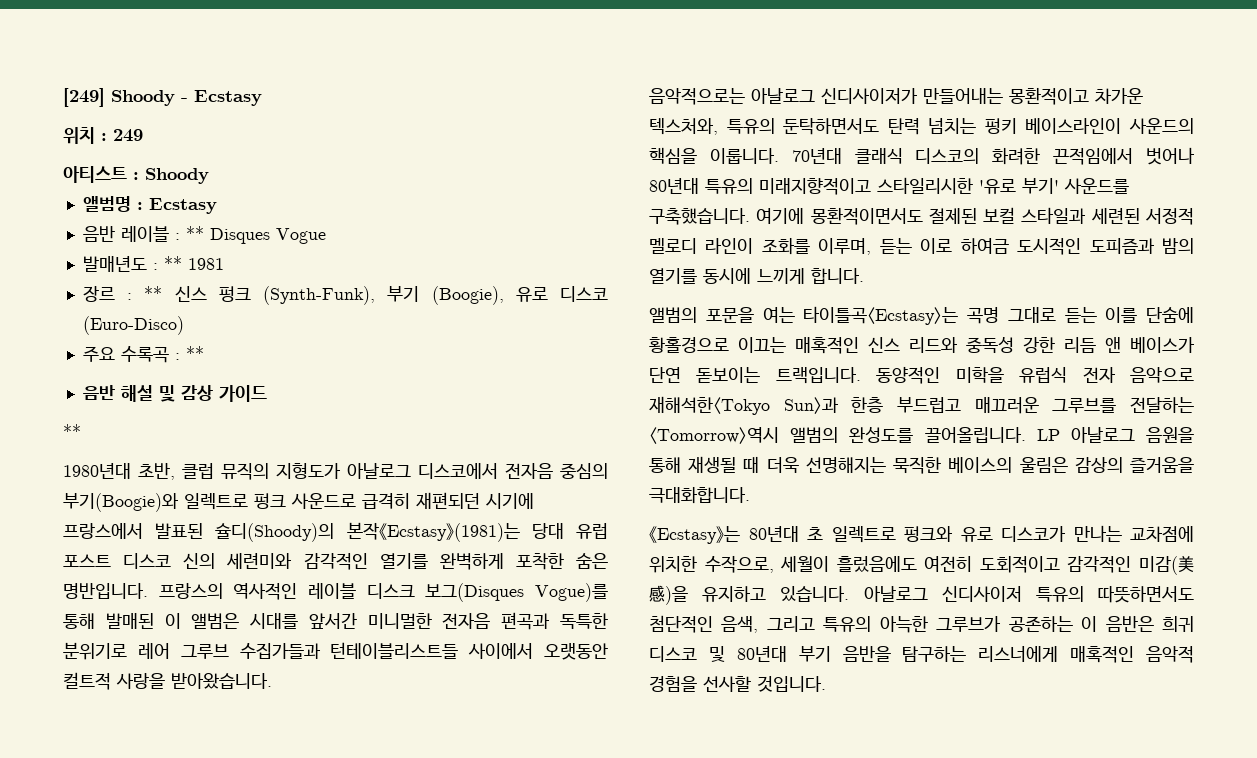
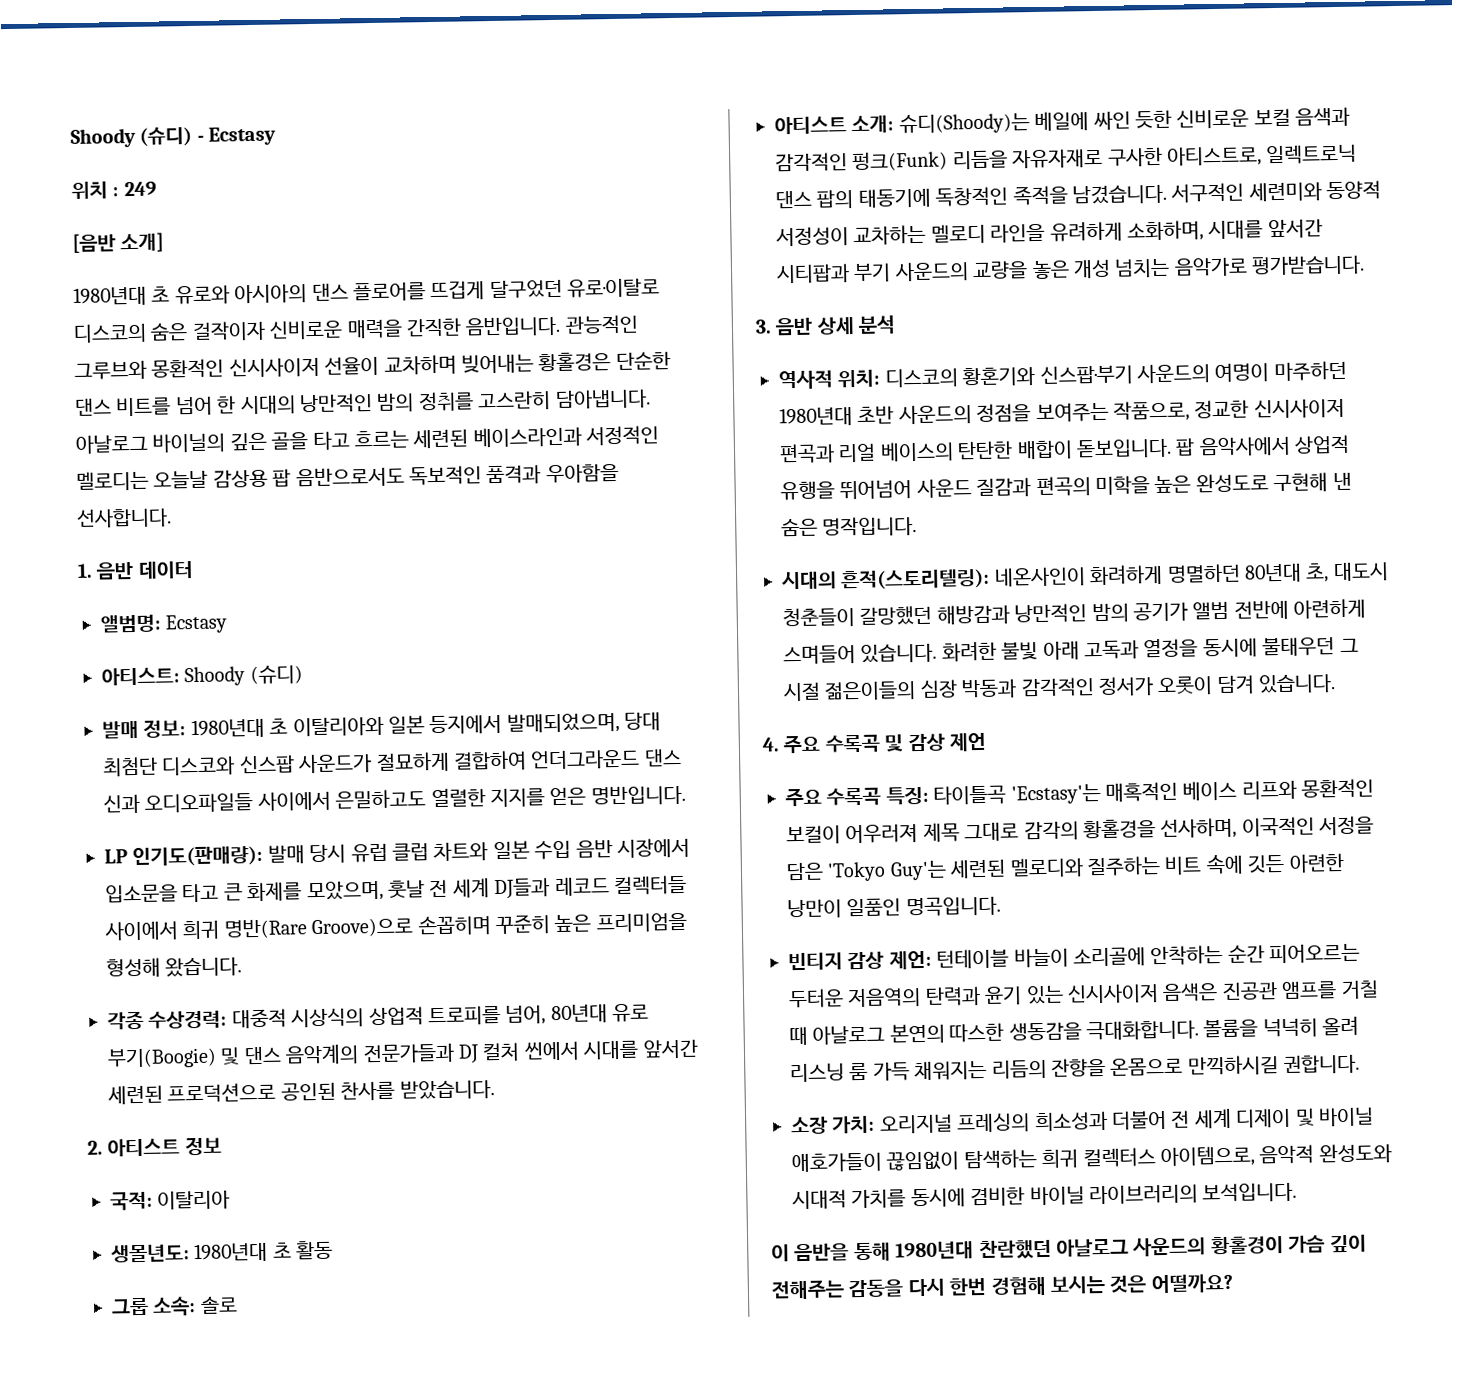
- [249] Shoody - Ecstasy
+ Shoody (슈디) - Ecstasy
- 아티스트 : Shoody
- 앨범명 : Ecstasy
- 음반 레이블 : ** Disques Vogue
- 발매년도 : ** 1981
- 장르 : ** 신스 펑크 (Synth-Funk), 부기 (Boogie), 유로 디스코 (Euro-Disco)
- 주요 수록곡 : **
- 음반 해설 및 감상 가이드
- **
- 1980년대 초반, 클럽 뮤직의 지형도가 아날로그 디스코에서 전자음 중심의 부기(Boogie)와 일렉트로 펑크 사운드로 급격히 재편되던 시기에 프랑스에서 발표된 슐디(Shoody)의 본작《Ecstasy》(1981)는 당대 유럽 포스트 디스코 신의 세련미와 감각적인 열기를 완벽하게 포착한 숨은 명반입니다. 프랑스의 역사적인 레이블 디스크 보그(Disques Vogue)를 통해 발매된 이 앨범은 시대를 앞서간 미니멀한 전자음 편곡과 독특한 분위기로 레어 그루브 수집가들과 턴테이블리스트들 사이에서 오랫동안 컬트적 사랑을 받아왔습니다.
- 음악적으로는 아날로그 신디사이저가 만들어내는 몽환적이고 차가운 텍스처와, 특유의 둔탁하면서도 탄력 넘치는 펑키 베이스라인이 사운드의 핵심을 이룹니다. 70년대 클래식 디스코의 화려한 끈적임에서 벗어나 80년대 특유의 미래지향적이고 스타일리시한 '유로 부기' 사운드를 구축했습니다. 여기에 몽환적이면서도 절제된 보컬 스타일과 세련된 서정적 멜로디 라인이 조화를 이루며, 듣는 이로 하여금 도시적인 도피즘과 밤의 열기를 동시에 느끼게 합니다.
- 앨범의 포문을 여는 타이틀곡〈Ecstasy〉는 곡명 그대로 듣는 이를 단숨에 황홀경으로 이끄는 매혹적인 신스 리드와 중독성 강한 리듬 앤 베이스가 단연 돋보이는 트랙입니다. 동양적인 미학을 유럽식 전자 음악으로 재해석한〈Tokyo Sun〉과 한층 부드럽고 매끄러운 그루브를 전달하는〈Tomorrow〉역시 앨범의 완성도를 끌어올립니다. LP 아날로그 음원을 통해 재생될 때 더욱 선명해지는 묵직한 베이스의 울림은 감상의 즐거움을 극대화합니다.
- 《Ecstasy》는 80년대 초 일렉트로 펑크와 유로 디스코가 만나는 교차점에 위치한 수작으로, 세월이 흘렀음에도 여전히 도회적이고 감각적인 미감(美感)을 유지하고 있습니다. 아날로그 신디사이저 특유의 따뜻하면서도 첨단적인 음색, 그리고 특유의 아늑한 그루브가 공존하는 이 음반은 희귀 디스코 및 80년대 부기 음반을 탐구하는 리스너에게 매혹적인 음악적 경험을 선사할 것입니다.
+ [음반 소개]
+ 1980년대 초 유로와 아시아의 댄스 플로어를 뜨겁게 달구었던 유로·이탈로 디스코의 숨은 걸작이자 신비로운 매력을 간직한 음반입니다. 관능적인 그루브와 몽환적인 신시사이저 선율이 교차하며 빚어내는 황홀경은 단순한 댄스 비트를 넘어 한 시대의 낭만적인 밤의 정취를 고스란히 담아냅니다. 아날로그 바이닐의 깊은 골을 타고 흐르는 세련된 베이스라인과 서정적인 멜로디는 오늘날 감상용 팝 음반으로서도 독보적인 품격과 우아함을 선사합니다.
+ 1. 음반 데이터
+ 앨범명: Ecstasy
+ 아티스트: Shoody (슈디)
+ 발매 정보: 1980년대 초 이탈리아와 일본 등지에서 발매되었으며, 당대 최첨단 디스코와 신스팝 사운드가 절묘하게 결합하여 언더그라운드 댄스 신과 오디오파일들 사이에서 은밀하고도 열렬한 지지를 얻은 명반입니다.
+ LP 인기도(판매량): 발매 당시 유럽 클럽 차트와 일본 수입 음반 시장에서 입소문을 타고 큰 화제를 모았으며, 훗날 전 세계 DJ들과 레코드 컬렉터들 사이에서 희귀 명반(Rare Groove)으로 손꼽히며 꾸준히 높은 프리미엄을 형성해 왔습니다.
+ 각종 수상경력: 대중적 시상식의 상업적 트로피를 넘어, 80년대 유로 부기(Boogie) 및 댄스 음악계의 전문가들과 DJ 컬처 씬에서 시대를 앞서간 세련된 프로덕션으로 공인된 찬사를 받았습니다.
+ 2. 아티스트 정보
+ 국적: 이탈리아
+ 생몰년도: 1980년대 초 활동
+ 그룹 소속: 솔로
+ 아티스트 소개: 슈디(Shoody)는 베일에 싸인 듯한 신비로운 보컬 음색과 감각적인 펑크(Funk) 리듬을 자유자재로 구사한 아티스트로, 일렉트로닉 댄스 팝의 태동기에 독창적인 족적을 남겼습니다. 서구적인 세련미와 동양적 서정성이 교차하는 멜로디 라인을 유려하게 소화하며, 시대를 앞서간 시티팝과 부기 사운드의 교량을 놓은 개성 넘치는 음악가로 평가받습니다.
+ 3. 음반 상세 분석
+ 역사적 위치: 디스코의 황혼기와 신스팝·부기 사운드의 여명이 마주하던 1980년대 초반 사운드의 정점을 보여주는 작품으로, 정교한 신시사이저 편곡과 리얼 베이스의 탄탄한 배합이 돋보입니다. 팝 음악사에서 상업적 유행을 뛰어넘어 사운드 질감과 편곡의 미학을 높은 완성도로 구현해 낸 숨은 명작입니다.
+ 시대의 흔적(스토리텔링): 네온사인이 화려하게 명멸하던 80년대 초, 대도시 청춘들이 갈망했던 해방감과 낭만적인 밤의 공기가 앨범 전반에 아련하게 스며들어 있습니다. 화려한 불빛 아래 고독과 열정을 동시에 불태우던 그 시절 젊은이들의 심장 박동과 감각적인 정서가 오롯이 담겨 있습니다.
+ 4. 주요 수록곡 및 감상 제언
+ 주요 수록곡 특징: 타이틀곡 'Ecstasy'는 매혹적인 베이스 리프와 몽환적인 보컬이 어우러져 제목 그대로 감각의 황홀경을 선사하며, 이국적인 서정을 담은 'Tokyo Guy'는 세련된 멜로디와 질주하는 비트 속에 깃든 아련한 낭만이 일품인 명곡입니다.
+ 빈티지 감상 제언: 턴테이블 바늘이 소리골에 안착하는 순간 피어오르는 두터운 저음역의 탄력과 윤기 있는 신시사이저 음색은 진공관 앰프를 거칠 때 아날로그 본연의 따스한 생동감을 극대화합니다. 볼륨을 넉넉히 올려 리스닝 룸 가득 채워지는 리듬의 잔향을 온몸으로 만끽하시길 권합니다.
+ 소장 가치: 오리지널 프레싱의 희소성과 더불어 전 세계 디제이 및 바이닐 애호가들이 끊임없이 탐색하는 희귀 컬렉터스 아이템으로, 음악적 완성도와 시대적 가치를 동시에 겸비한 바이닐 라이브러리의 보석입니다.
+ 이 음반을 통해 1980년대 찬란했던 아날로그 사운드의 황홀경이 가슴 깊이 전해주는 감동을 다시 한번 경험해 보시는 것은 어떨까요?

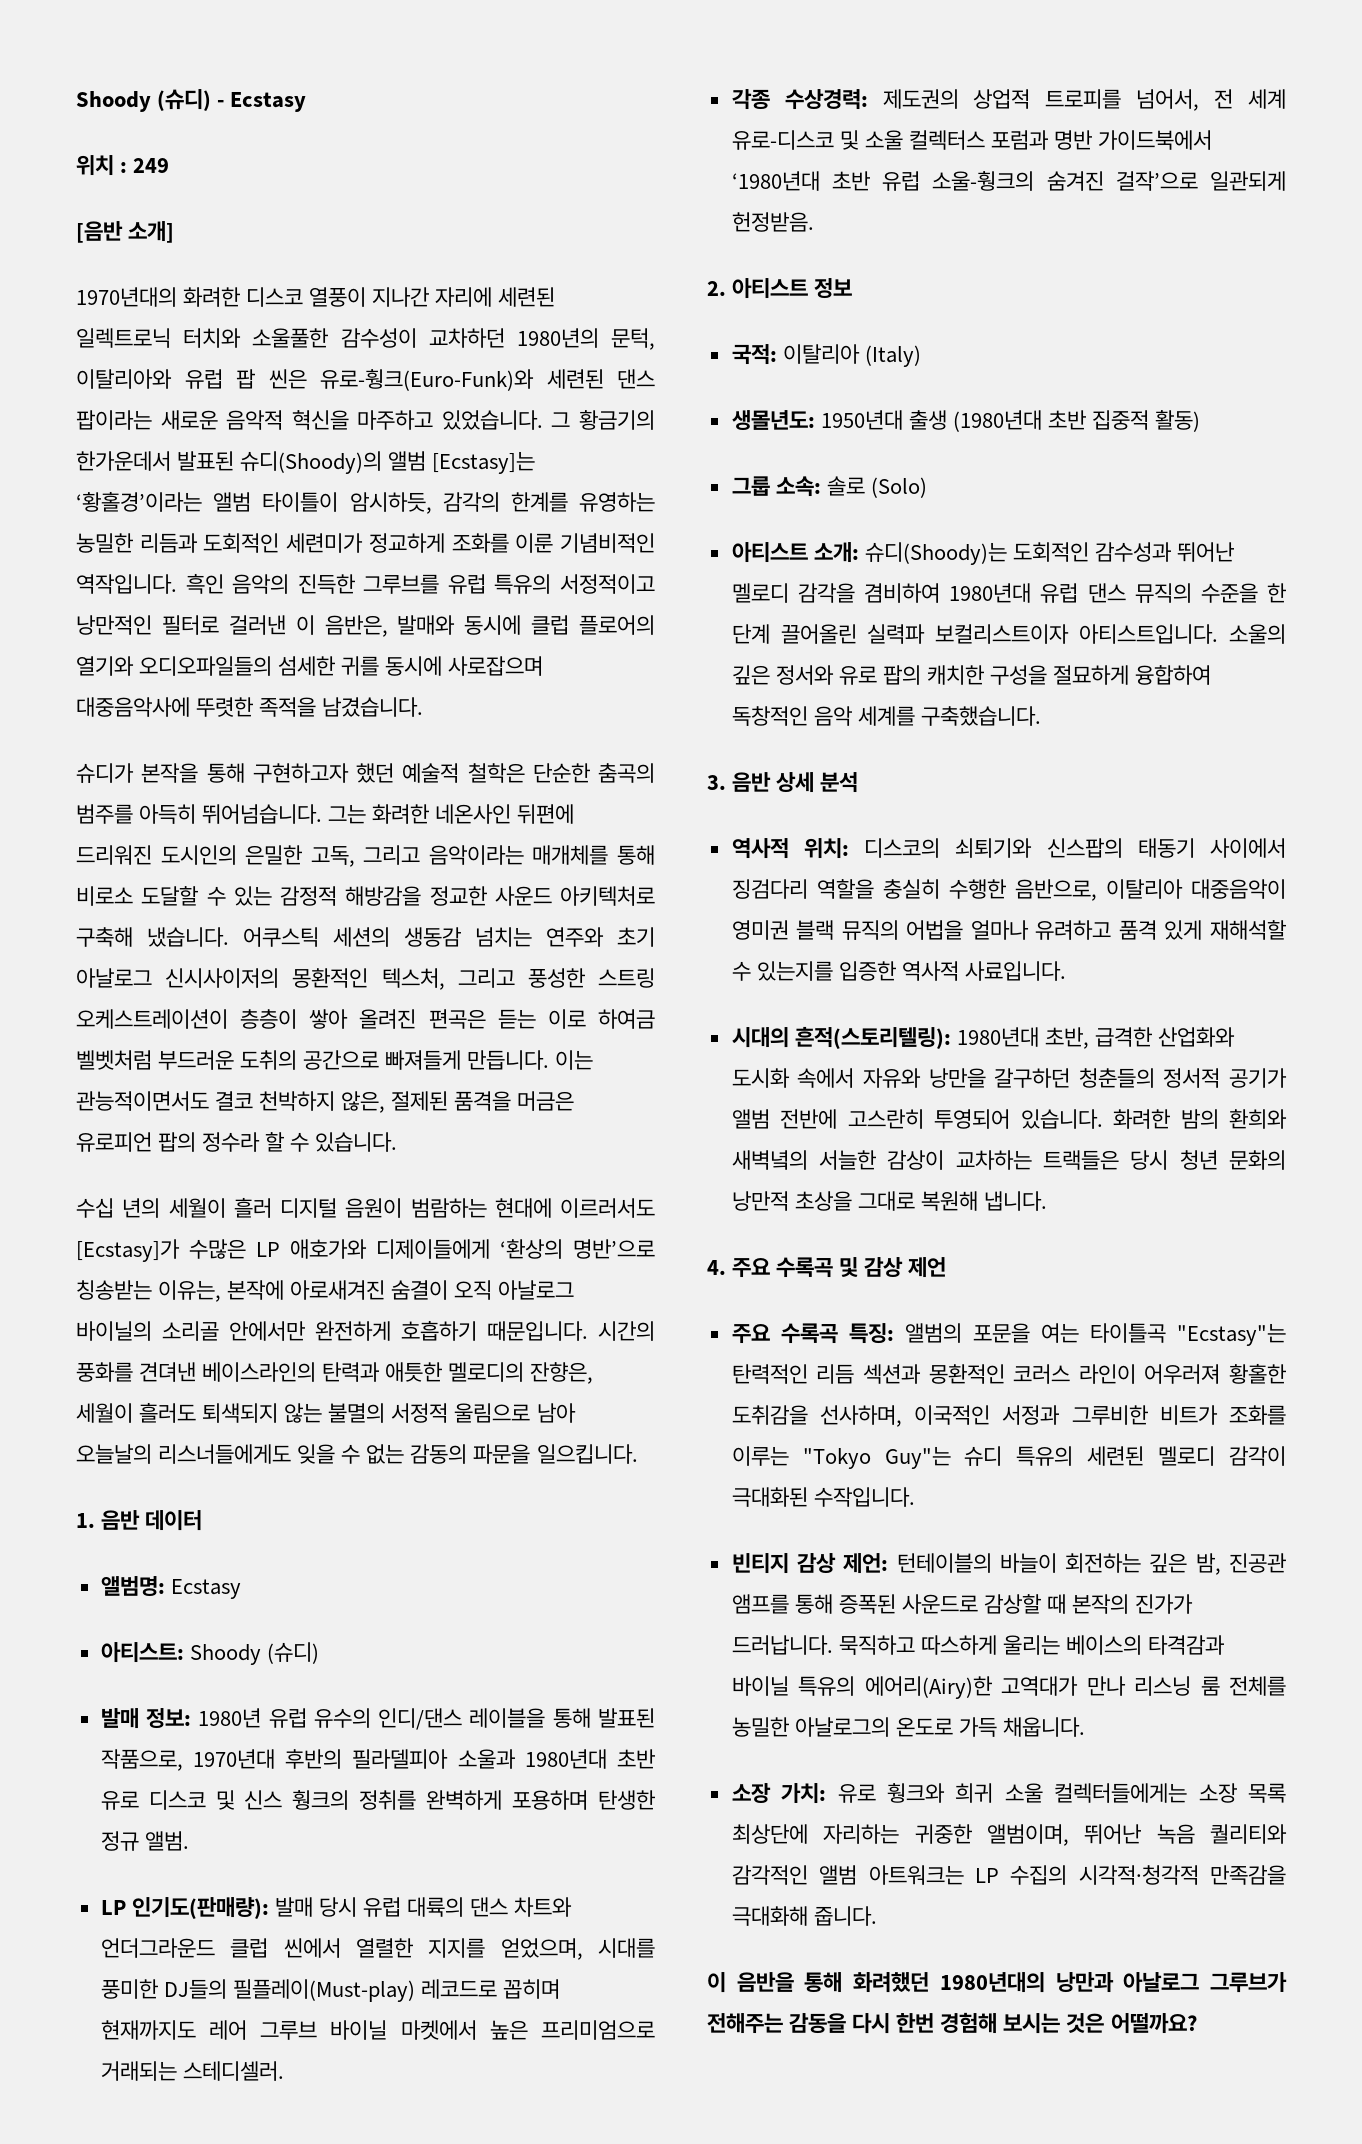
- 1980년대 초 유로와 아시아의 댄스 플로어를 뜨겁게 달구었던 유로·이탈로 디스코의 숨은 걸작이자 신비로운 매력을 간직한 음반입니다. 관능적인 그루브와 몽환적인 신시사이저 선율이 교차하며 빚어내는 황홀경은 단순한 댄스 비트를 넘어 한 시대의 낭만적인 밤의 정취를 고스란히 담아냅니다. 아날로그 바이닐의 깊은 골을 타고 흐르는 세련된 베이스라인과 서정적인 멜로디는 오늘날 감상용 팝 음반으로서도 독보적인 품격과 우아함을 선사합니다.
+ 1970년대의 화려한 디스코 열풍이 지나간 자리에 세련된 일렉트로닉 터치와 소울풀한 감수성이 교차하던 1980년의 문턱, 이탈리아와 유럽 팝 씬은 유로-훵크(Euro-Funk)와 세련된 댄스 팝이라는 새로운 음악적 혁신을 마주하고 있었습니다. 그 황금기의 한가운데서 발표된 슈디(Shoody)의 앨범 [Ecstasy]는 ‘황홀경’이라는 앨범 타이틀이 암시하듯, 감각의 한계를 유영하는 농밀한 리듬과 도회적인 세련미가 정교하게 조화를 이룬 기념비적인 역작입니다. 흑인 음악의 진득한 그루브를 유럽 특유의 서정적이고 낭만적인 필터로 걸러낸 이 음반은, 발매와 동시에 클럽 플로어의 열기와 오디오파일들의 섬세한 귀를 동시에 사로잡으며 대중음악사에 뚜렷한 족적을 남겼습니다.
+ 슈디가 본작을 통해 구현하고자 했던 예술적 철학은 단순한 춤곡의 범주를 아득히 뛰어넘습니다. 그는 화려한 네온사인 뒤편에 드리워진 도시인의 은밀한 고독, 그리고 음악이라는 매개체를 통해 비로소 도달할 수 있는 감정적 해방감을 정교한 사운드 아키텍처로 구축해 냈습니다. 어쿠스틱 세션의 생동감 넘치는 연주와 초기 아날로그 신시사이저의 몽환적인 텍스처, 그리고 풍성한 스트링 오케스트레이션이 층층이 쌓아 올려진 편곡은 듣는 이로 하여금 벨벳처럼 부드러운 도취의 공간으로 빠져들게 만듭니다. 이는 관능적이면서도 결코 천박하지 않은, 절제된 품격을 머금은 유로피언 팝의 정수라 할 수 있습니다.
+ 수십 년의 세월이 흘러 디지털 음원이 범람하는 현대에 이르러서도 [Ecstasy]가 수많은 LP 애호가와 디제이들에게 ‘환상의 명반’으로 칭송받는 이유는, 본작에 아로새겨진 숨결이 오직 아날로그 바이닐의 소리골 안에서만 완전하게 호흡하기 때문입니다. 시간의 풍화를 견뎌낸 베이스라인의 탄력과 애틋한 멜로디의 잔향은, 세월이 흘러도 퇴색되지 않는 불멸의 서정적 울림으로 남아 오늘날의 리스너들에게도 잊을 수 없는 감동의 파문을 일으킵니다.
- 발매 정보: 1980년대 초 이탈리아와 일본 등지에서 발매되었으며, 당대 최첨단 디스코와 신스팝 사운드가 절묘하게 결합하여 언더그라운드 댄스 신과 오디오파일들 사이에서 은밀하고도 열렬한 지지를 얻은 명반입니다.
+ 발매 정보: 1980년 유럽 유수의 인디/댄스 레이블을 통해 발표된 작품으로, 1970년대 후반의 필라델피아 소울과 1980년대 초반 유로 디스코 및 신스 훵크의 정취를 완벽하게 포용하며 탄생한 정규 앨범.
- LP 인기도(판매량): 발매 당시 유럽 클럽 차트와 일본 수입 음반 시장에서 입소문을 타고 큰 화제를 모았으며, 훗날 전 세계 DJ들과 레코드 컬렉터들 사이에서 희귀 명반(Rare Groove)으로 손꼽히며 꾸준히 높은 프리미엄을 형성해 왔습니다.
- 각종 수상경력: 대중적 시상식의 상업적 트로피를 넘어, 80년대 유로 부기(Boogie) 및 댄스 음악계의 전문가들과 DJ 컬처 씬에서 시대를 앞서간 세련된 프로덕션으로 공인된 찬사를 받았습니다.
+ LP 인기도(판매량): 발매 당시 유럽 대륙의 댄스 차트와 언더그라운드 클럽 씬에서 열렬한 지지를 얻었으며, 시대를 풍미한 DJ들의 필플레이(Must-play) 레코드로 꼽히며 현재까지도 레어 그루브 바이닐 마켓에서 높은 프리미엄으로 거래되는 스테디셀러.
+ 각종 수상경력: 제도권의 상업적 트로피를 넘어서, 전 세계 유로-디스코 및 소울 컬렉터스 포럼과 명반 가이드북에서 ‘1980년대 초반 유럽 소울-훵크의 숨겨진 걸작’으로 일관되게 헌정받음.
- 국적: 이탈리아
+ 국적: 이탈리아 (Italy)
- 생몰년도: 1980년대 초 활동
+ 생몰년도: 1950년대 출생 (1980년대 초반 집중적 활동)
- 그룹 소속: 솔로
+ 그룹 소속: 솔로 (Solo)
- 아티스트 소개: 슈디(Shoody)는 베일에 싸인 듯한 신비로운 보컬 음색과 감각적인 펑크(Funk) 리듬을 자유자재로 구사한 아티스트로, 일렉트로닉 댄스 팝의 태동기에 독창적인 족적을 남겼습니다. 서구적인 세련미와 동양적 서정성이 교차하는 멜로디 라인을 유려하게 소화하며, 시대를 앞서간 시티팝과 부기 사운드의 교량을 놓은 개성 넘치는 음악가로 평가받습니다.
+ 아티스트 소개: 슈디(Shoody)는 도회적인 감수성과 뛰어난 멜로디 감각을 겸비하여 1980년대 유럽 댄스 뮤직의 수준을 한 단계 끌어올린 실력파 보컬리스트이자 아티스트입니다. 소울의 깊은 정서와 유로 팝의 캐치한 구성을 절묘하게 융합하여 독창적인 음악 세계를 구축했습니다.
- 역사적 위치: 디스코의 황혼기와 신스팝·부기 사운드의 여명이 마주하던 1980년대 초반 사운드의 정점을 보여주는 작품으로, 정교한 신시사이저 편곡과 리얼 베이스의 탄탄한 배합이 돋보입니다. 팝 음악사에서 상업적 유행을 뛰어넘어 사운드 질감과 편곡의 미학을 높은 완성도로 구현해 낸 숨은 명작입니다.
- 시대의 흔적(스토리텔링): 네온사인이 화려하게 명멸하던 80년대 초, 대도시 청춘들이 갈망했던 해방감과 낭만적인 밤의 공기가 앨범 전반에 아련하게 스며들어 있습니다. 화려한 불빛 아래 고독과 열정을 동시에 불태우던 그 시절 젊은이들의 심장 박동과 감각적인 정서가 오롯이 담겨 있습니다.
+ 역사적 위치: 디스코의 쇠퇴기와 신스팝의 태동기 사이에서 징검다리 역할을 충실히 수행한 음반으로, 이탈리아 대중음악이 영미권 블랙 뮤직의 어법을 얼마나 유려하고 품격 있게 재해석할 수 있는지를 입증한 역사적 사료입니다.
+ 시대의 흔적(스토리텔링): 1980년대 초반, 급격한 산업화와 도시화 속에서 자유와 낭만을 갈구하던 청춘들의 정서적 공기가 앨범 전반에 고스란히 투영되어 있습니다. 화려한 밤의 환희와 새벽녘의 서늘한 감상이 교차하는 트랙들은 당시 청년 문화의 낭만적 초상을 그대로 복원해 냅니다.
- 주요 수록곡 특징: 타이틀곡 'Ecstasy'는 매혹적인 베이스 리프와 몽환적인 보컬이 어우러져 제목 그대로 감각의 황홀경을 선사하며, 이국적인 서정을 담은 'Tokyo Guy'는 세련된 멜로디와 질주하는 비트 속에 깃든 아련한 낭만이 일품인 명곡입니다.
- 빈티지 감상 제언: 턴테이블 바늘이 소리골에 안착하는 순간 피어오르는 두터운 저음역의 탄력과 윤기 있는 신시사이저 음색은 진공관 앰프를 거칠 때 아날로그 본연의 따스한 생동감을 극대화합니다. 볼륨을 넉넉히 올려 리스닝 룸 가득 채워지는 리듬의 잔향을 온몸으로 만끽하시길 권합니다.
- 소장 가치: 오리지널 프레싱의 희소성과 더불어 전 세계 디제이 및 바이닐 애호가들이 끊임없이 탐색하는 희귀 컬렉터스 아이템으로, 음악적 완성도와 시대적 가치를 동시에 겸비한 바이닐 라이브러리의 보석입니다.
- 이 음반을 통해 1980년대 찬란했던 아날로그 사운드의 황홀경이 가슴 깊이 전해주는 감동을 다시 한번 경험해 보시는 것은 어떨까요?
+ 주요 수록곡 특징: 앨범의 포문을 여는 타이틀곡 "Ecstasy"는 탄력적인 리듬 섹션과 몽환적인 코러스 라인이 어우러져 황홀한 도취감을 선사하며, 이국적인 서정과 그루비한 비트가 조화를 이루는 "Tokyo Guy"는 슈디 특유의 세련된 멜로디 감각이 극대화된 수작입니다.
+ 빈티지 감상 제언: 턴테이블의 바늘이 회전하는 깊은 밤, 진공관 앰프를 통해 증폭된 사운드로 감상할 때 본작의 진가가 드러납니다. 묵직하고 따스하게 울리는 베이스의 타격감과 바이닐 특유의 에어리(Airy)한 고역대가 만나 리스닝 룸 전체를 농밀한 아날로그의 온도로 가득 채웁니다.
+ 소장 가치: 유로 훵크와 희귀 소울 컬렉터들에게는 소장 목록 최상단에 자리하는 귀중한 앨범이며, 뛰어난 녹음 퀄리티와 감각적인 앨범 아트워크는 LP 수집의 시각적·청각적 만족감을 극대화해 줍니다.
+ 이 음반을 통해 화려했던 1980년대의 낭만과 아날로그 그루브가 전해주는 감동을 다시 한번 경험해 보시는 것은 어떨까요?

